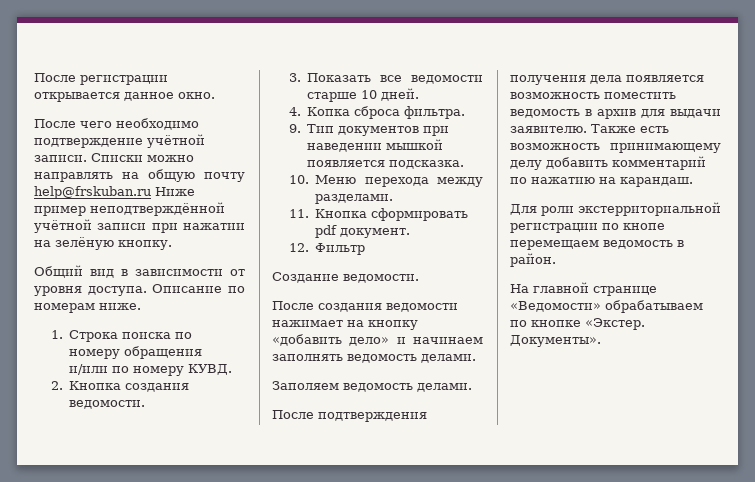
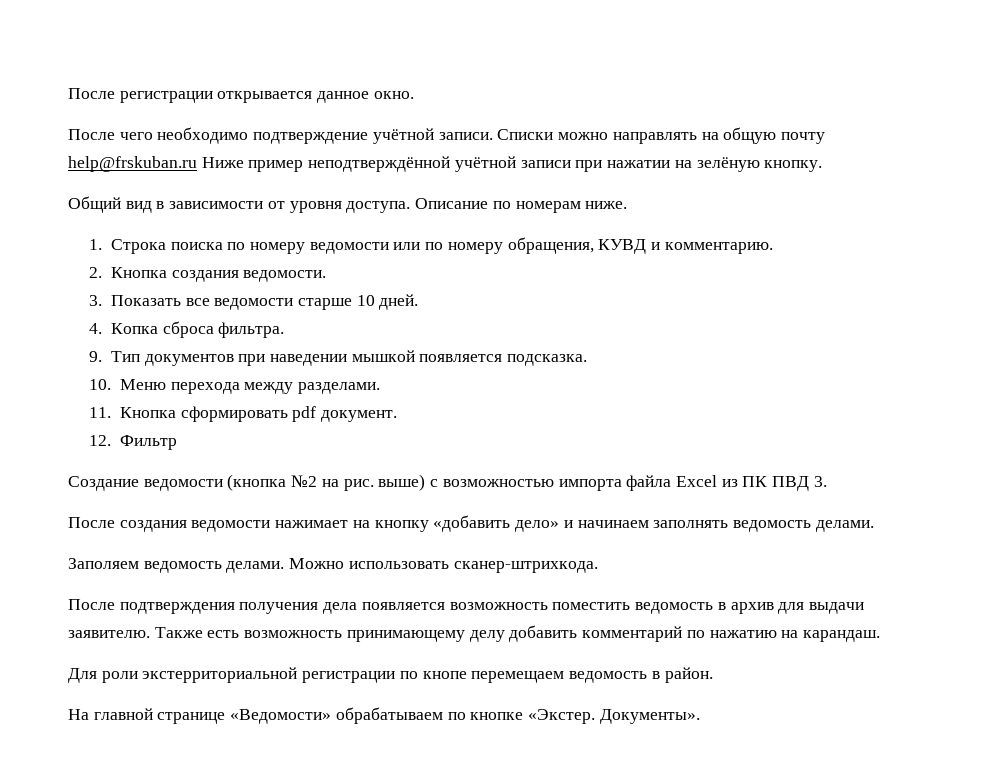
- 1. Строка поиска по номеру обращения и/или по номеру КУВД.
+ 1. Строка поиска по номеру ведомости или по номеру обращения, КУВД и комментарию.
- Создание ведомости.
+ Создание ведомости (кнопка №2 на рис. выше) с возможностью импорта файла Excel из ПК ПВД 3.
+ Можно использовать сканер-штрихкода.

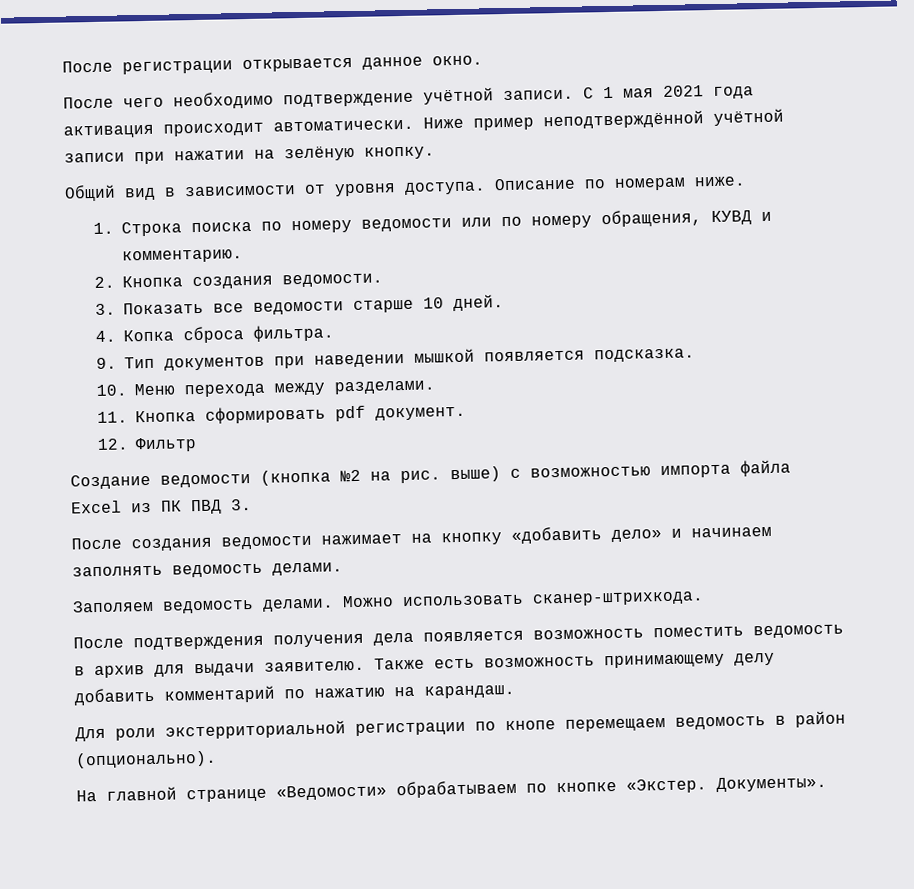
- Списки можно направлять на общую почту help@frskuban.ru Ниже пример неподтверждённой учётной записи при нажатии на зелёную кнопку.
+ C 1 мая 2021 года активация происходит автоматически. Ниже пример неподтверждённой учётной записи при нажатии на зелёную кнопку.
- Для роли экстерриториальной регистрации по кнопе перемещаем ведомость в район.
+ Для роли экстерриториальной регистрации по кнопе перемещаем ведомость в район (опционально).

